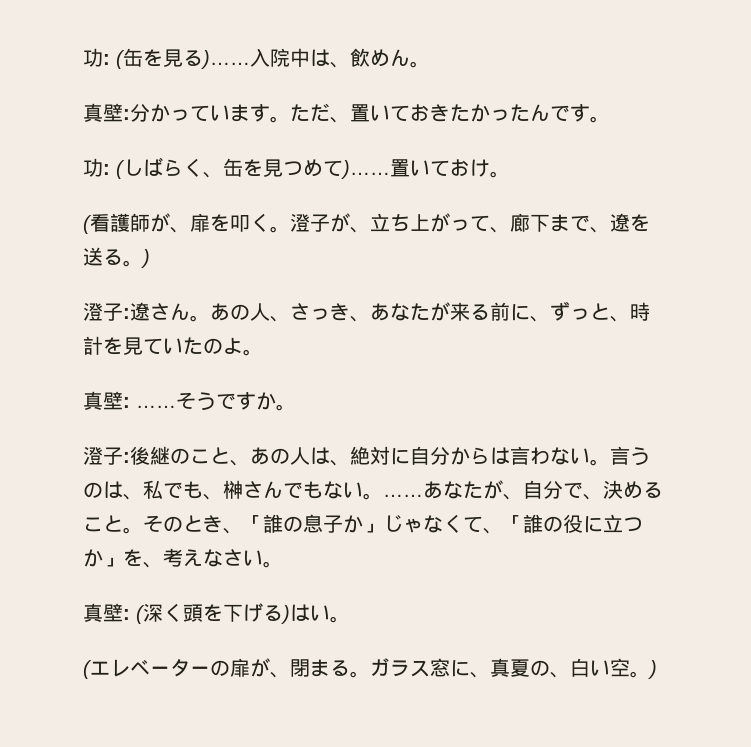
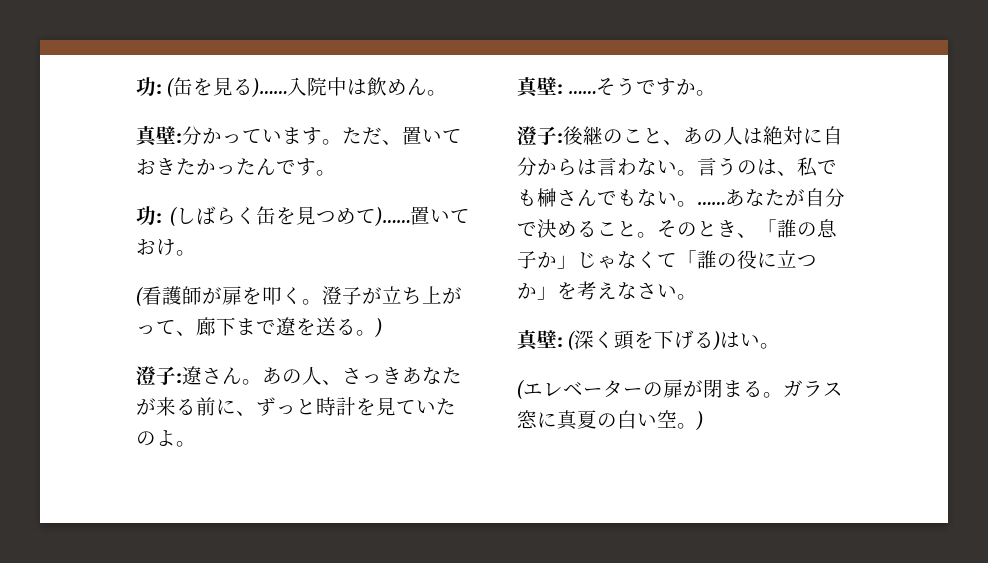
- 入院中は、飲めん。
+ 入院中は飲めん。
- 功: (しばらく、缶を見つめて)……
+ 功: (しばらく缶を見つめて)……
- (看護師が、扉を叩く。
+ (看護師が扉を叩く。
- 澄子が、立ち上がって、廊下まで、遼を送る。)
+ 澄子が立ち上がって、廊下まで遼を送る。)
- あの人、さっき、あなたが来る前に、ずっと、時計を見ていたのよ。
+ あの人、さっきあなたが来る前に、ずっと時計を見ていたのよ。
- 澄子:後継のこと、あの人は、絶対に自分からは言わない。
+ 澄子:後継のこと、あの人は絶対に自分からは言わない。
- 言うのは、私でも、榊さんでもない。
+ 言うのは、私でも榊さんでもない。
- あなたが、自分で、決めること。
+ あなたが自分で決めること。
- そのとき、「誰の息子か」じゃなくて、「誰の役に立つか」を、考えなさい。
+ そのとき、「誰の息子か」じゃなくて「誰の役に立つか」を考えなさい。
- (エレベーターの扉が、閉まる。
+ (エレベーターの扉が閉まる。
- ガラス窓に、真夏の、白い空。)
+ ガラス窓に真夏の白い空。)

